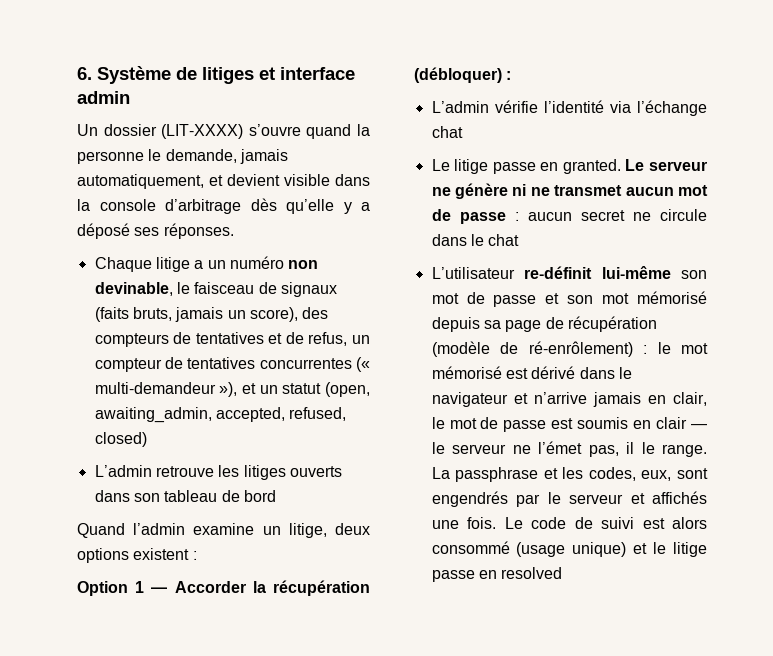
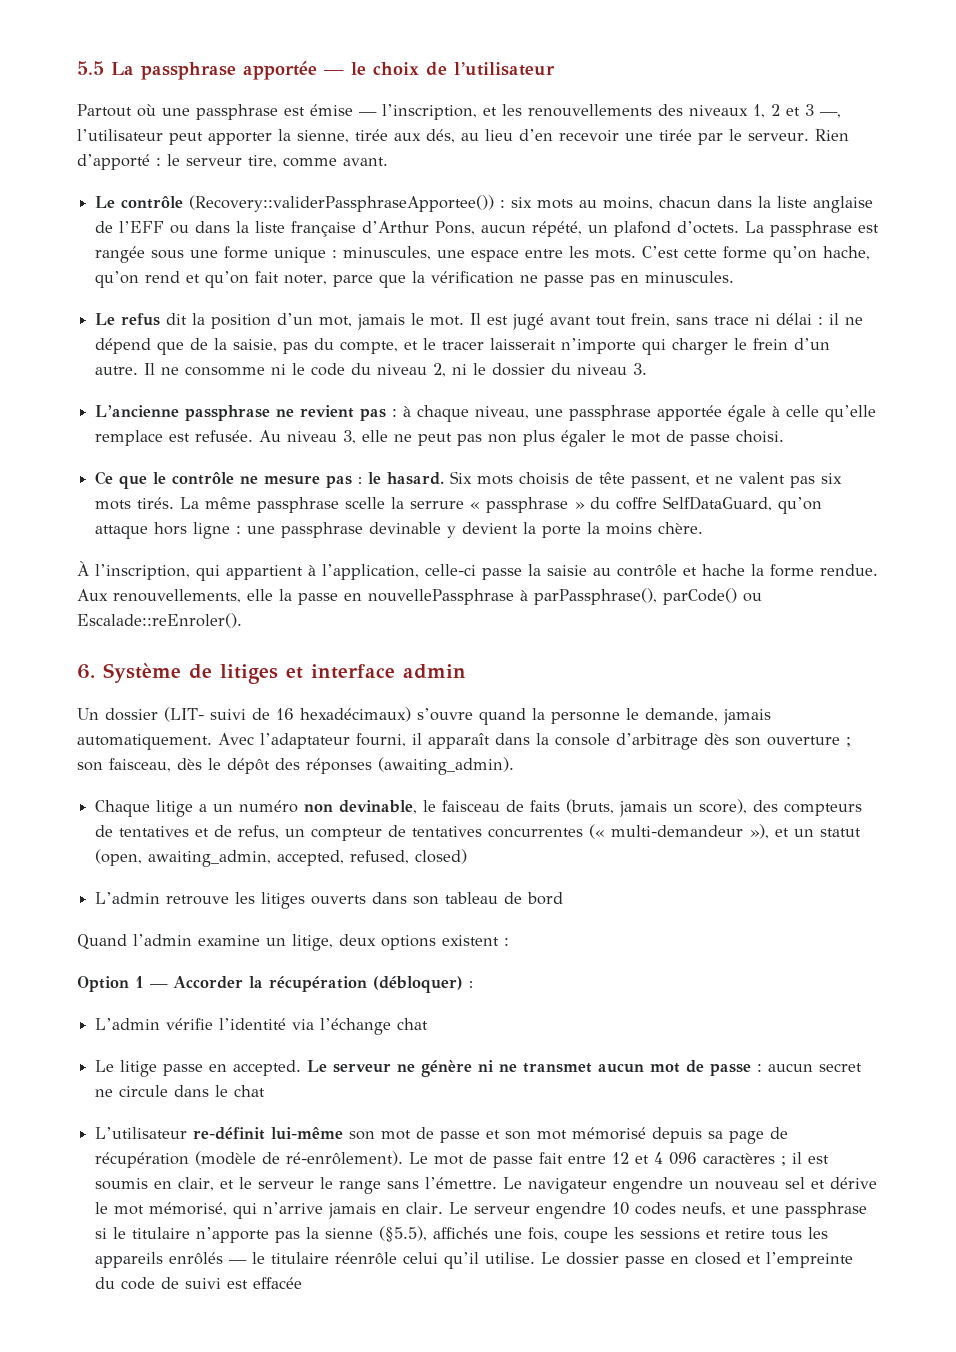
+ 5.5 La passphrase apportée — le choix de l’utilisateur
+ Partout où une passphrase est émise — l’inscription, et les renouvellements des niveaux 1, 2 et 3 —, l’utilisateur peut apporter la sienne, tirée aux dés, au lieu d’en recevoir une tirée par le serveur. Rien d’apporté : le serveur tire, comme avant.
+ Le contrôle (Recovery::validerPassphraseApportee()) : six mots au moins, chacun dans la liste anglaise de l’EFF ou dans la liste française d’Arthur Pons, aucun répété, un plafond d’octets. La passphrase est rangée sous une forme unique : minuscules, une espace entre les mots. C’est cette forme qu’on hache, qu’on rend et qu’on fait noter, parce que la vérification ne passe pas en minuscules.
+ Le refus dit la position d’un mot, jamais le mot. Il est jugé avant tout frein, sans trace ni délai : il ne dépend que de la saisie, pas du compte, et le tracer laisserait n’importe qui charger le frein d’un autre. Il ne consomme ni le code du niveau 2, ni le dossier du niveau 3.
+ L’ancienne passphrase ne revient pas : à chaque niveau, une passphrase apportée égale à celle qu’elle remplace est refusée. Au niveau 3, elle ne peut pas non plus égaler le mot de passe choisi.
+ Ce que le contrôle ne mesure pas : le hasard. Six mots choisis de tête passent, et ne valent pas six mots tirés. La même passphrase scelle la serrure « passphrase » du coffre SelfDataGuard, qu’on attaque hors ligne : une passphrase devinable y devient la porte la moins chère.
+ À l’inscription, qui appartient à l’application, celle-ci passe la saisie au contrôle et hache la forme rendue. Aux renouvellements, elle la passe en nouvellePassphrase à parPassphrase(), parCode() ou Escalade::reEnroler().
- Un dossier (LIT-XXXX) s’ouvre quand la personne le demande, jamais automatiquement, et devient visible dans la console d’arbitrage dès qu’elle y a déposé ses réponses.
+ Un dossier (LIT- suivi de 16 hexadécimaux) s’ouvre quand la personne le demande, jamais automatiquement. Avec l’adaptateur fourni, il apparaît dans la console d’arbitrage dès son ouverture ; son faisceau, dès le dépôt des réponses (awaiting_admin).
- Chaque litige a un numéro non devinable, le faisceau de signaux (faits bruts, jamais un score), des compteurs de tentatives et de refus, un compteur de tentatives concurrentes (« multi-demandeur »), et un statut (open, awaiting_admin, accepted, refused, closed)
+ Chaque litige a un numéro non devinable, le faisceau de faits (bruts, jamais un score), des compteurs de tentatives et de refus, un compteur de tentatives concurrentes (« multi-demandeur »), et un statut (open, awaiting_admin, accepted, refused, closed)
- Le litige passe en granted.
+ Le litige passe en accepted.
- L’utilisateur re-définit lui-même son mot de passe et son mot mémorisé depuis sa page de récupération (modèle de ré-enrôlement) : le mot mémorisé est dérivé dans le navigateur et n’arrive jamais en clair, le mot de passe est soumis en clair — le serveur ne l’émet pas, il le range. La passphrase et les codes, eux, sont engendrés par le serveur et affichés une fois. Le code de suivi est alors consommé (usage unique) et le litige passe en resolved
+ L’utilisateur re-définit lui-même son mot de passe et son mot mémorisé depuis sa page de récupération (modèle de ré-enrôlement). Le mot de passe fait entre 12 et 4 096 caractères ; il est soumis en clair, et le serveur le range sans l’émettre. Le navigateur engendre un nouveau sel et dérive le mot mémorisé, qui n’arrive jamais en clair. Le serveur engendre 10 codes neufs, et une passphrase si le titulaire n’apporte pas la sienne (§5.5), affichés une fois, coupe les sessions et retire tous les appareils enrôlés — le titulaire réenrôle celui qu’il utilise. Le dossier passe en closed et l’empreinte du code de suivi est effacée

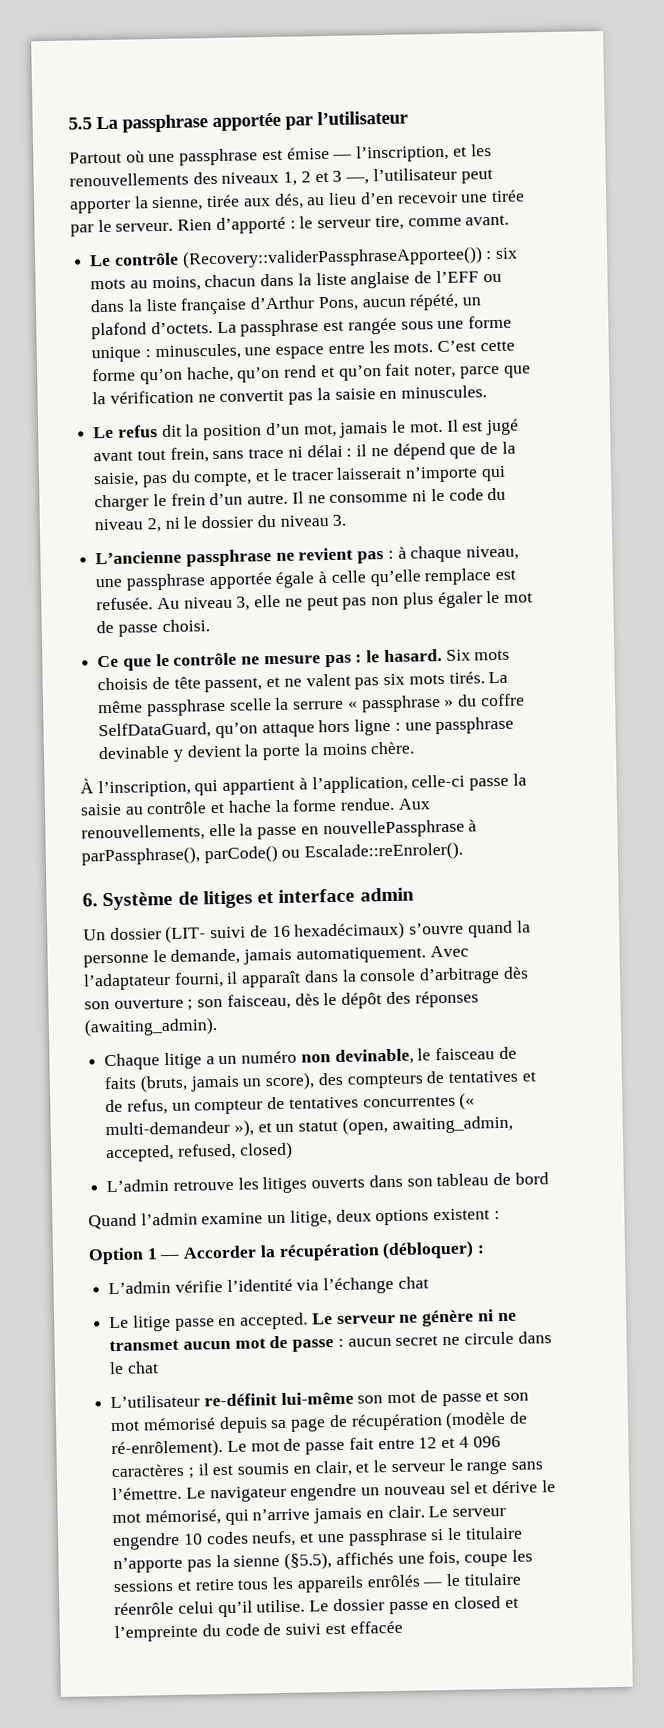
- 5.5 La passphrase apportée — le choix de l’utilisateur
+ 5.5 La passphrase apportée par l’utilisateur
- C’est cette forme qu’on hache, qu’on rend et qu’on fait noter, parce que la vérification ne passe pas en minuscules.
+ C’est cette forme qu’on hache, qu’on rend et qu’on fait noter, parce que la vérification ne convertit pas la saisie en minuscules.

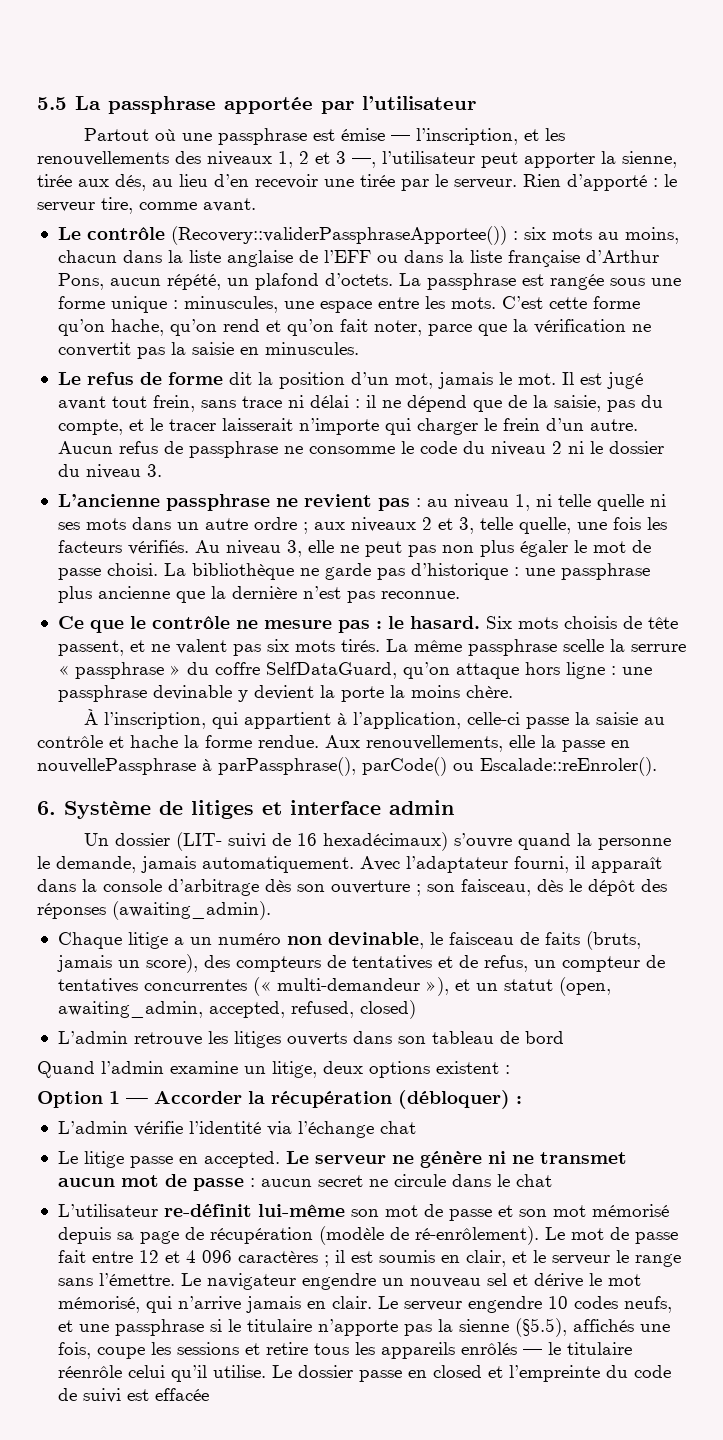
- Le refus dit la position d’un mot, jamais le mot.
+ Le refus de forme dit la position d’un mot, jamais le mot.
- Il ne consomme ni le code du niveau 2, ni le dossier du niveau 3.
+ Aucun refus de passphrase ne consomme le code du niveau 2 ni le dossier du niveau 3.
- L’ancienne passphrase ne revient pas : à chaque niveau, une passphrase apportée égale à celle qu’elle remplace est refusée.
+ L’ancienne passphrase ne revient pas : au niveau 1, ni telle quelle ni ses mots dans un autre ordre ; aux niveaux 2 et 3, telle quelle, une fois les facteurs vérifiés.
+ La bibliothèque ne garde pas d’historique : une passphrase plus ancienne que la dernière n’est pas reconnue.

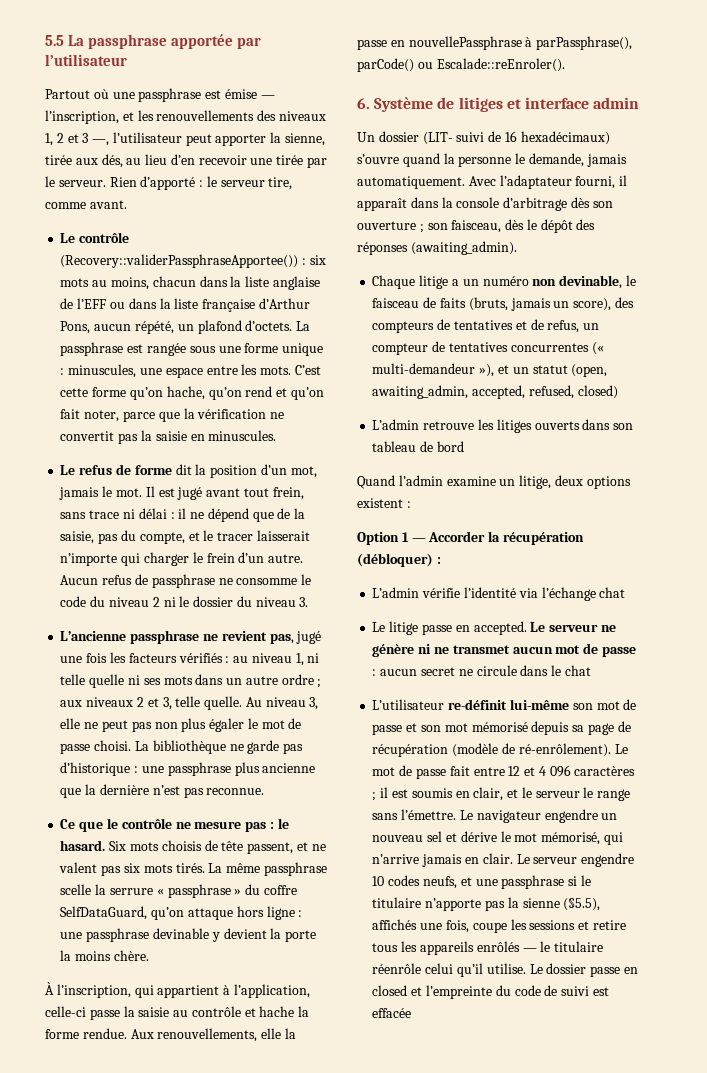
- L’ancienne passphrase ne revient pas : au niveau 1, ni telle quelle ni ses mots dans un autre ordre ; aux niveaux 2 et 3, telle quelle, une fois les facteurs vérifiés.
+ L’ancienne passphrase ne revient pas, jugé une fois les facteurs vérifiés : au niveau 1, ni telle quelle ni ses mots dans un autre ordre ; aux niveaux 2 et 3, telle quelle.

